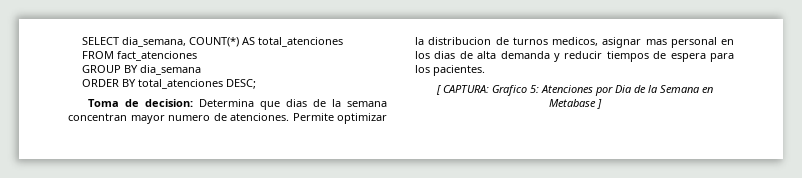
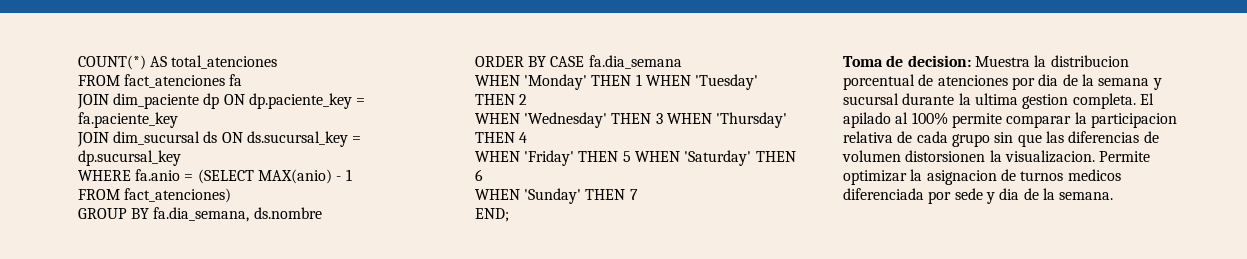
- SELECT dia_semana, COUNT(*) AS total_atenciones
+ COUNT(*) AS total_atenciones
- FROM fact_atenciones
+ FROM fact_atenciones fa
+ JOIN dim_paciente dp ON dp.paciente_key = fa.paciente_key
+ JOIN dim_sucursal ds ON ds.sucursal_key = dp.sucursal_key
+ WHERE fa.anio = (SELECT MAX(anio) - 1
+ FROM fact_atenciones)
- GROUP BY dia_semana
+ GROUP BY fa.dia_semana, ds.nombre
- ORDER BY total_atenciones DESC;
- Toma de decision: Determina que dias de la semana concentran mayor numero de atenciones.
+ ORDER BY CASE fa.dia_semana
+ WHEN 'Monday' THEN 1 WHEN 'Tuesday' THEN 2
+ WHEN 'Wednesday' THEN 3 WHEN 'Thursday' THEN 4
+ WHEN 'Friday' THEN 5 WHEN 'Saturday' THEN 6
+ WHEN 'Sunday' THEN 7
+ END;
+ Toma de decision: Muestra la distribucion porcentual de atenciones por dia de la semana y sucursal durante la ultima gestion completa. El apilado al 100% permite comparar la participacion relativa de cada grupo sin que las diferencias de volumen distorsionen la visualizacion.
- Permite optimizar la distribucion de turnos medicos, asignar mas personal en los dias de alta demanda y reducir tiempos de espera para los pacientes.
- [ CAPTURA: Grafico 5: Atenciones por Dia de la Semana en Metabase ]
+ Permite optimizar la asignacion de turnos medicos diferenciada por sede y dia de la semana.

